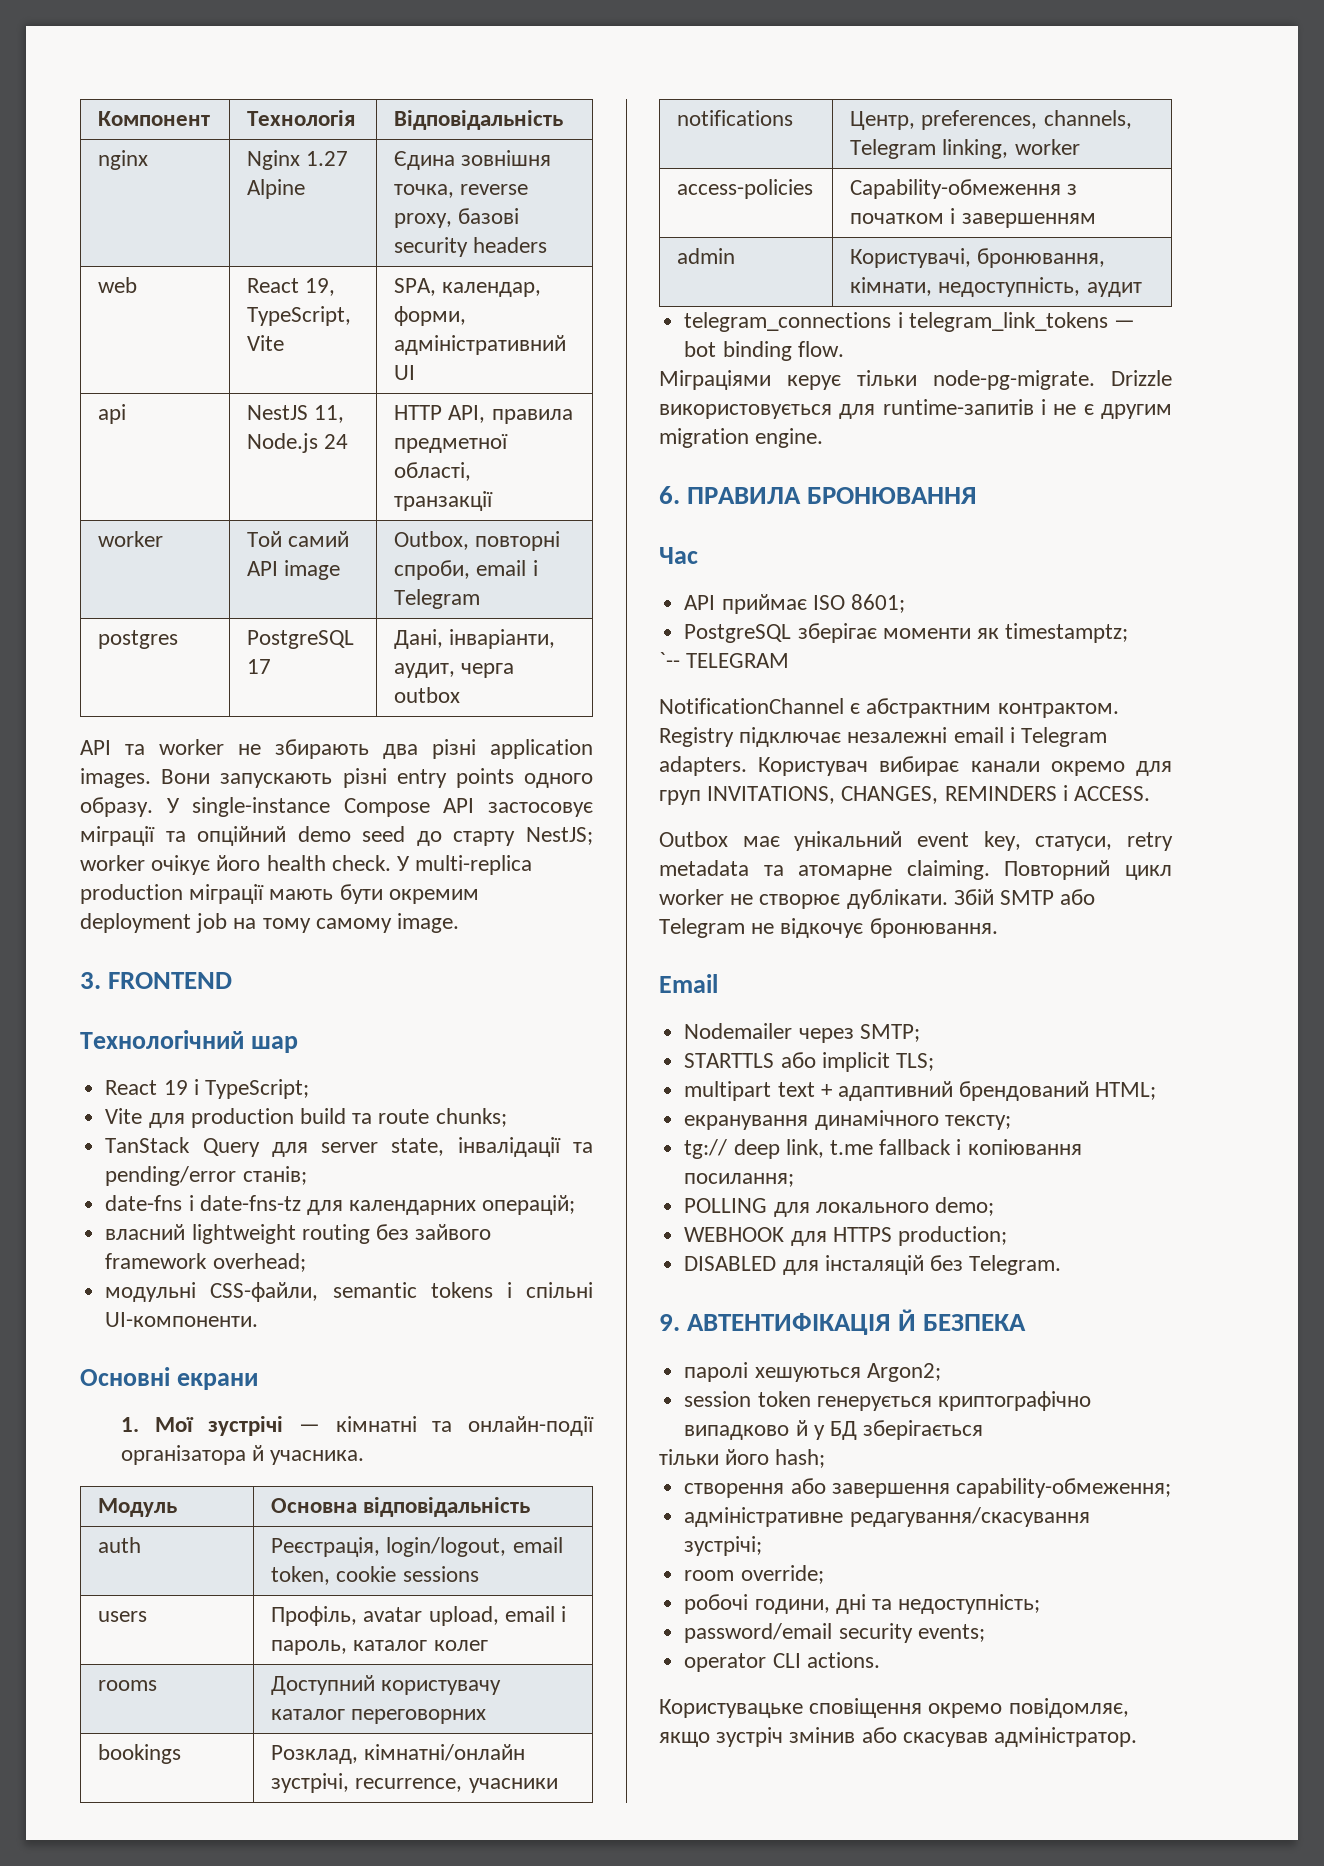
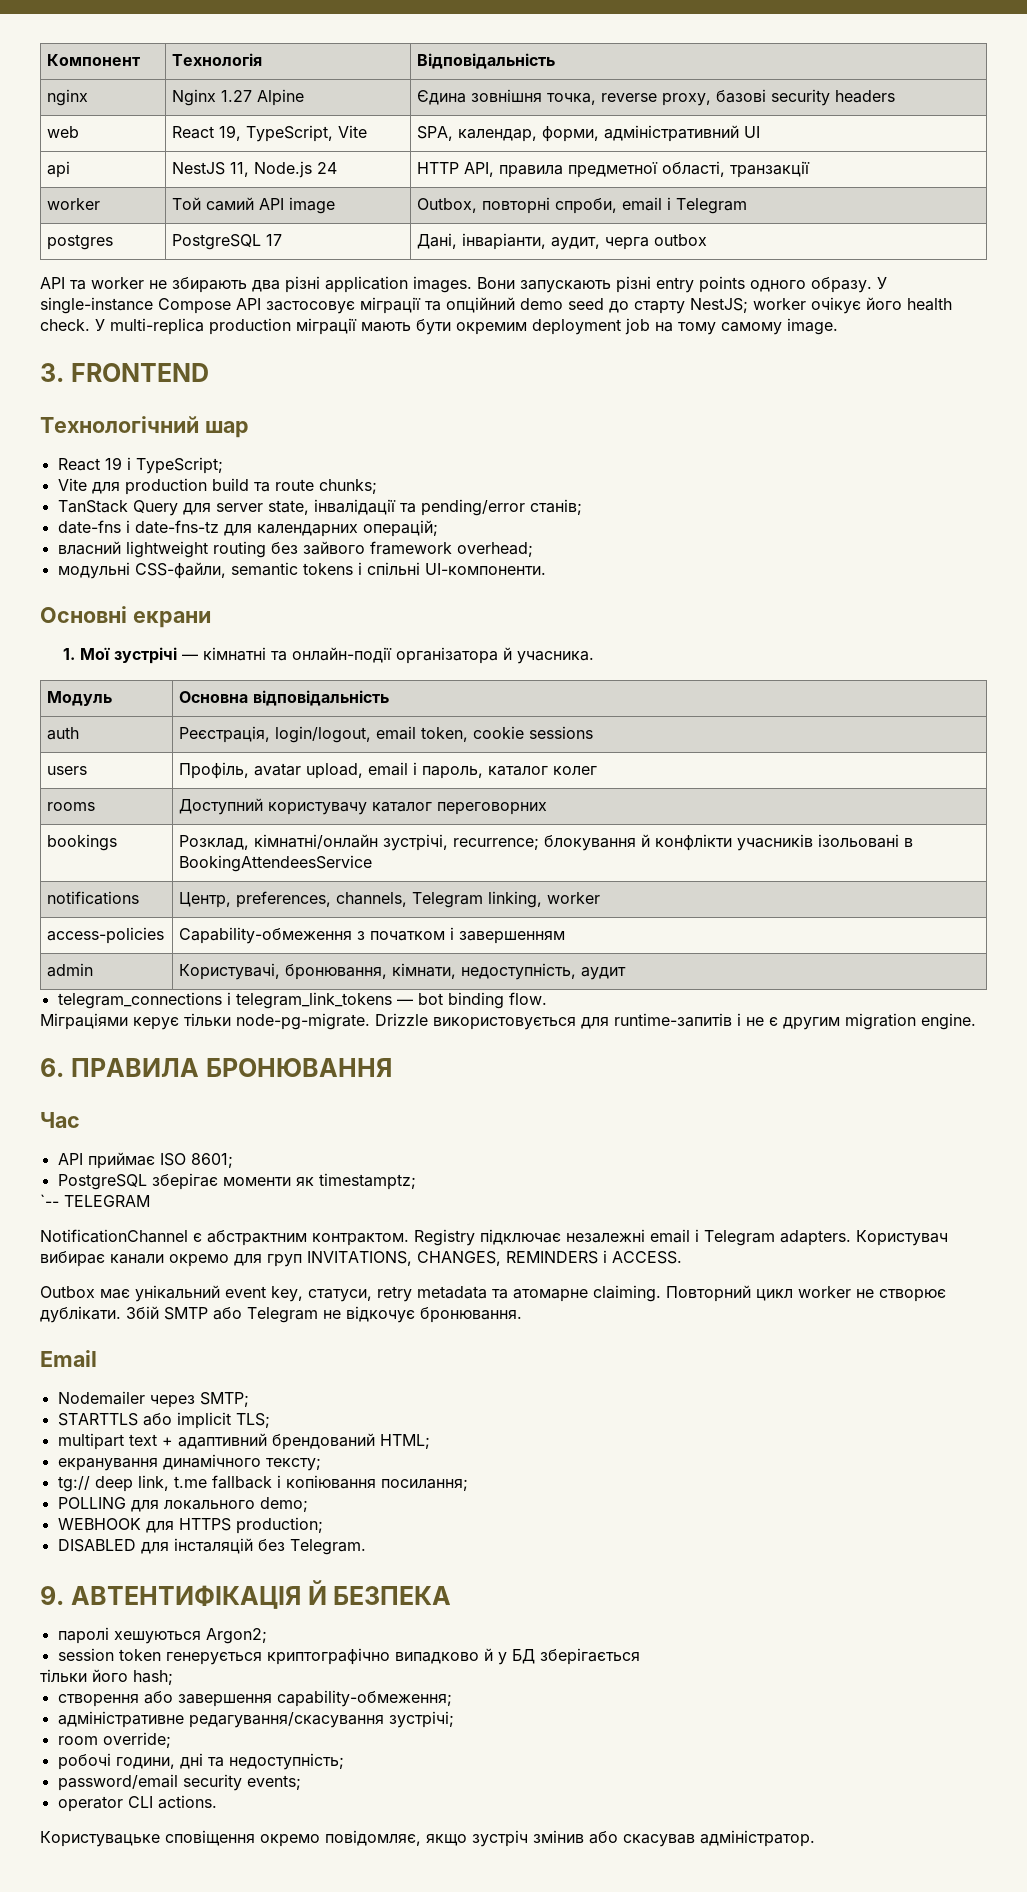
- bookings | Розклад, кімнатні/онлайн зустрічі, recurrence, учасники
+ bookings | Розклад, кімнатні/онлайн зустрічі, recurrence; блокування й конфлікти учасників ізольовані в BookingAttendeesService

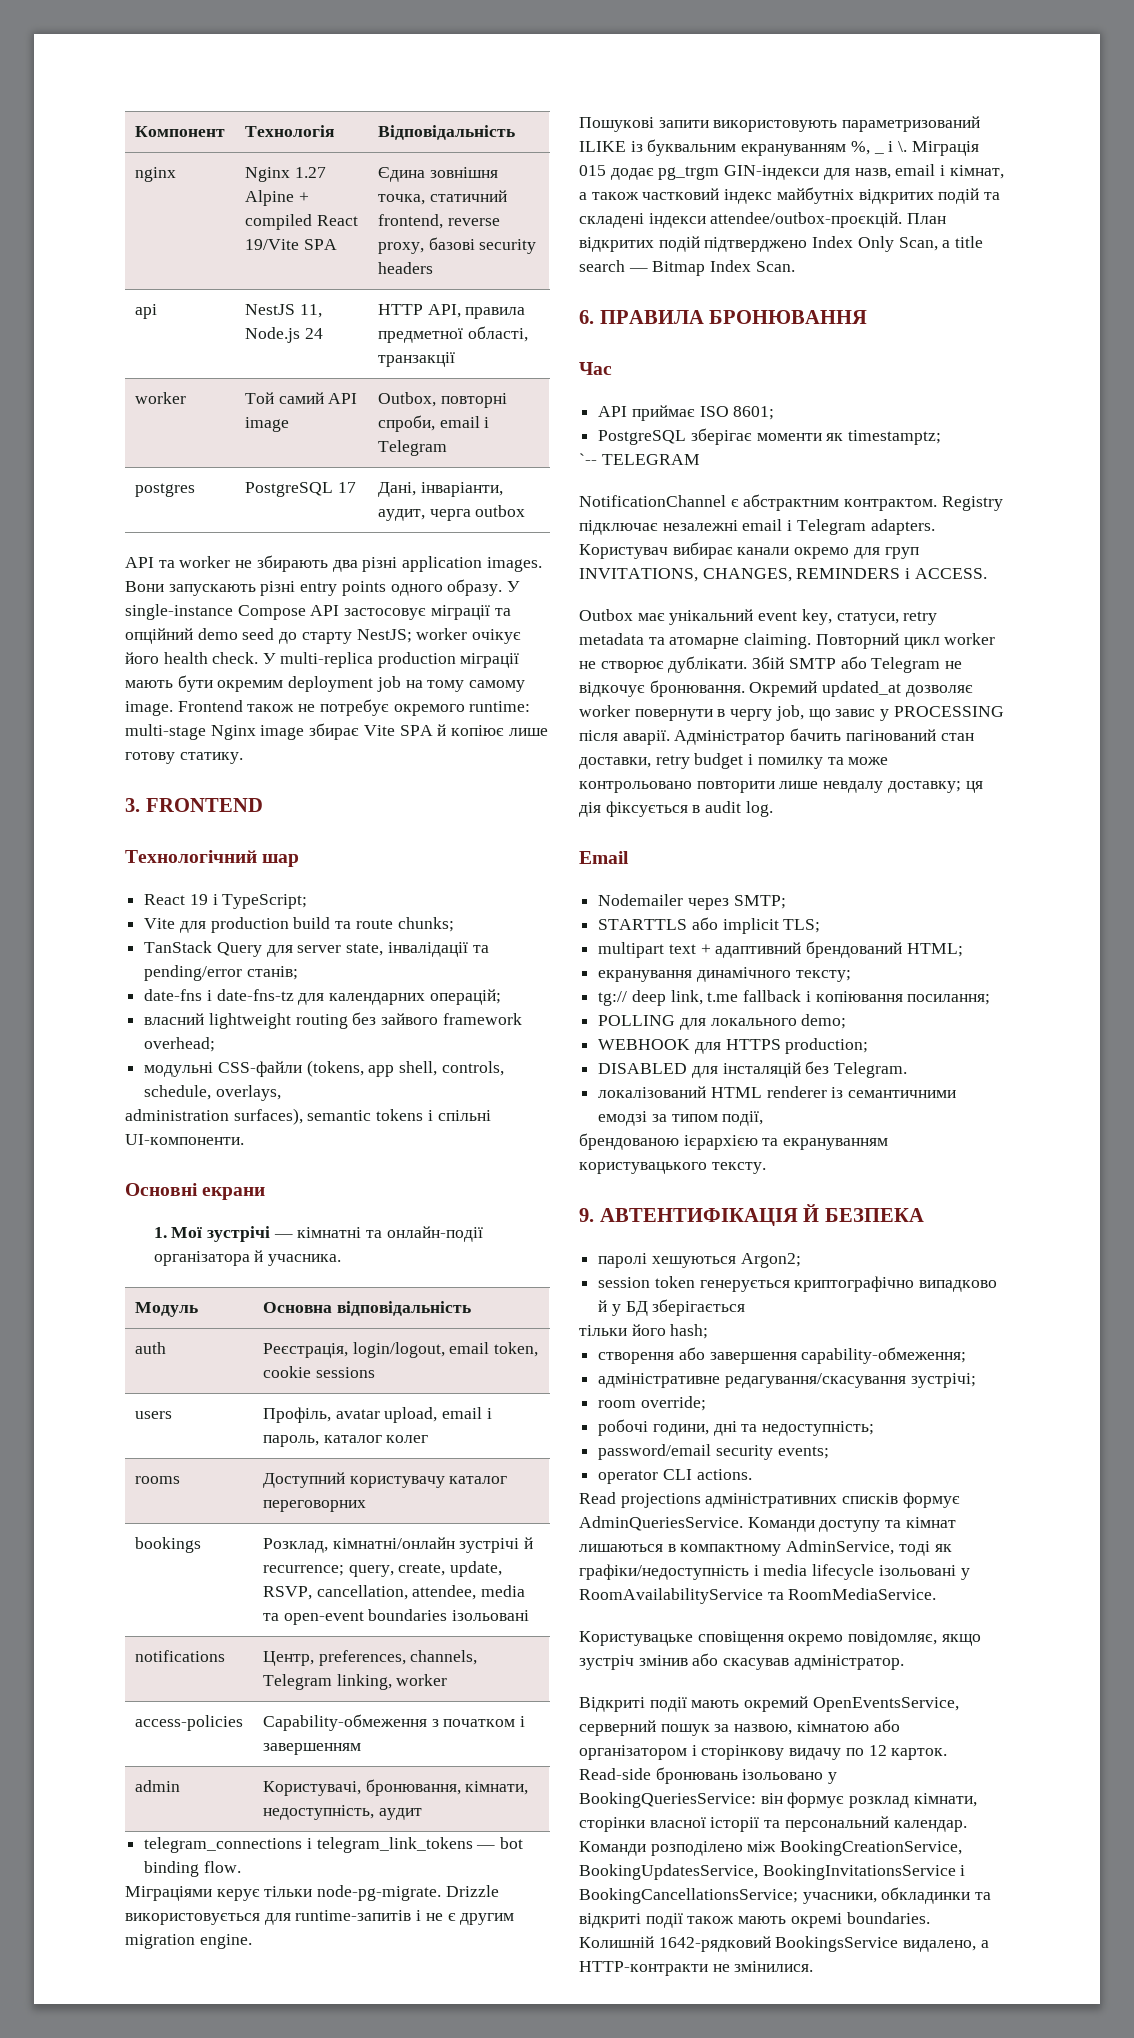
- nginx | Nginx 1.27 Alpine | Єдина зовнішня точка, reverse proxy, базові security headers
+ nginx | Nginx 1.27 Alpine + compiled React 19/Vite SPA | Єдина зовнішня точка, статичний frontend, reverse proxy, базові security headers
- web | React 19, TypeScript, Vite | SPA, календар, форми, адміністративний UI
+ Frontend також не потребує окремого runtime: multi-stage Nginx image збирає Vite SPA й копіює лише готову статику.
- модульні CSS-файли, semantic tokens і спільні UI-компоненти.
+ модульні CSS-файли (tokens, app shell, controls, schedule, overlays,
+ administration surfaces), semantic tokens і спільні UI-компоненти.
- bookings | Розклад, кімнатні/онлайн зустрічі, recurrence; блокування й конфлікти учасників ізольовані в BookingAttendeesService
+ bookings | Розклад, кімнатні/онлайн зустрічі й recurrence; query, create, update, RSVP, cancellation, attendee, media та open-event boundaries ізольовані
+ Пошукові запити використовують параметризований ILIKE із буквальним екрануванням %, _ і \. Міграція 015 додає pg_trgm GIN-індекси для назв, email і кімнат, а також частковий індекс майбутніх відкритих подій та складені індекси attendee/outbox-проєкцій. План відкритих подій підтверджено Index Only Scan, а title search — Bitmap Index Scan.
+ Окремий updated_at дозволяє worker повернути в чергу job, що завис у PROCESSING після аварії. Адміністратор бачить пагінований стан доставки, retry budget і помилку та може контрольовано повторити лише невдалу доставку; ця дія фіксується в audit log.
+ локалізований HTML renderer із семантичними емодзі за типом події,
+ брендованою ієрархією та екрануванням користувацького тексту.
+ Read projections адміністративних списків формує AdminQueriesService. Команди доступу та кімнат лишаються в компактному AdminService, тоді як графіки/недоступність і media lifecycle ізольовані у RoomAvailabilityService та RoomMediaService.
+ Відкриті події мають окремий OpenEventsService, серверний пошук за назвою, кімнатою або організатором і сторінкову видачу по 12 карток. Read-side бронювань ізольовано у BookingQueriesService: він формує розклад кімнати, сторінки власної історії та персональний календар. Команди розподілено між BookingCreationService, BookingUpdatesService, BookingInvitationsService і BookingCancellationsService; учасники, обкладинки та відкриті події також мають окремі boundaries. Колишній 1642-рядковий BookingsService видалено, а HTTP-контракти не змінилися.

